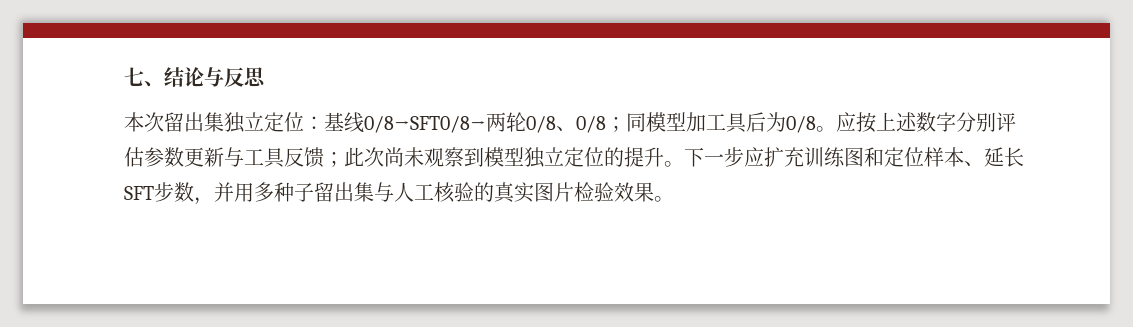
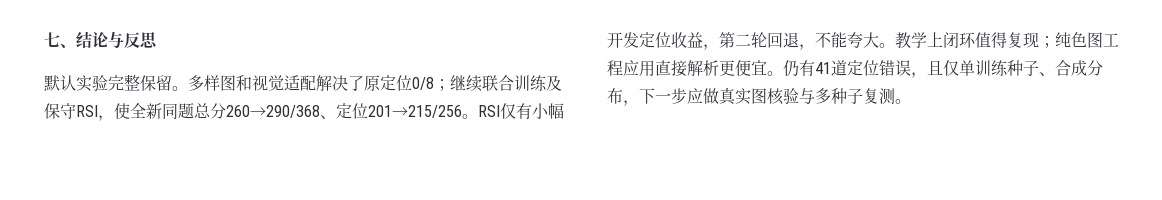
- 本次留出集独立定位：基线0/8→SFT0/8→两轮0/8、0/8；同模型加工具后为0/8。应按上述数字分别评估参数更新与工具反馈；此次尚未观察到模型独立定位的提升。下一步应扩充训练图和定位样本、延长SFT步数，并用多种子留出集与人工核验的真实图片检验效果。
+ 默认实验完整保留。多样图和视觉适配解决了原定位0/8；继续联合训练及保守RSI，使全新同题总分260→290/368、定位201→215/256。RSI仅有小幅开发定位收益，第二轮回退，不能夸大。教学上闭环值得复现；纯色图工程应用直接解析更便宜。仍有41道定位错误，且仅单训练种子、合成分布，下一步应做真实图核验与多种子复测。

